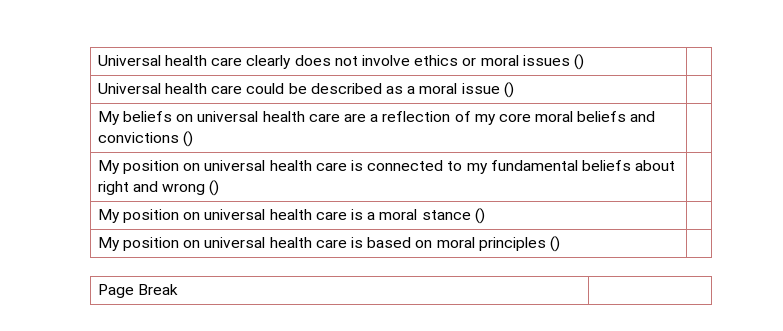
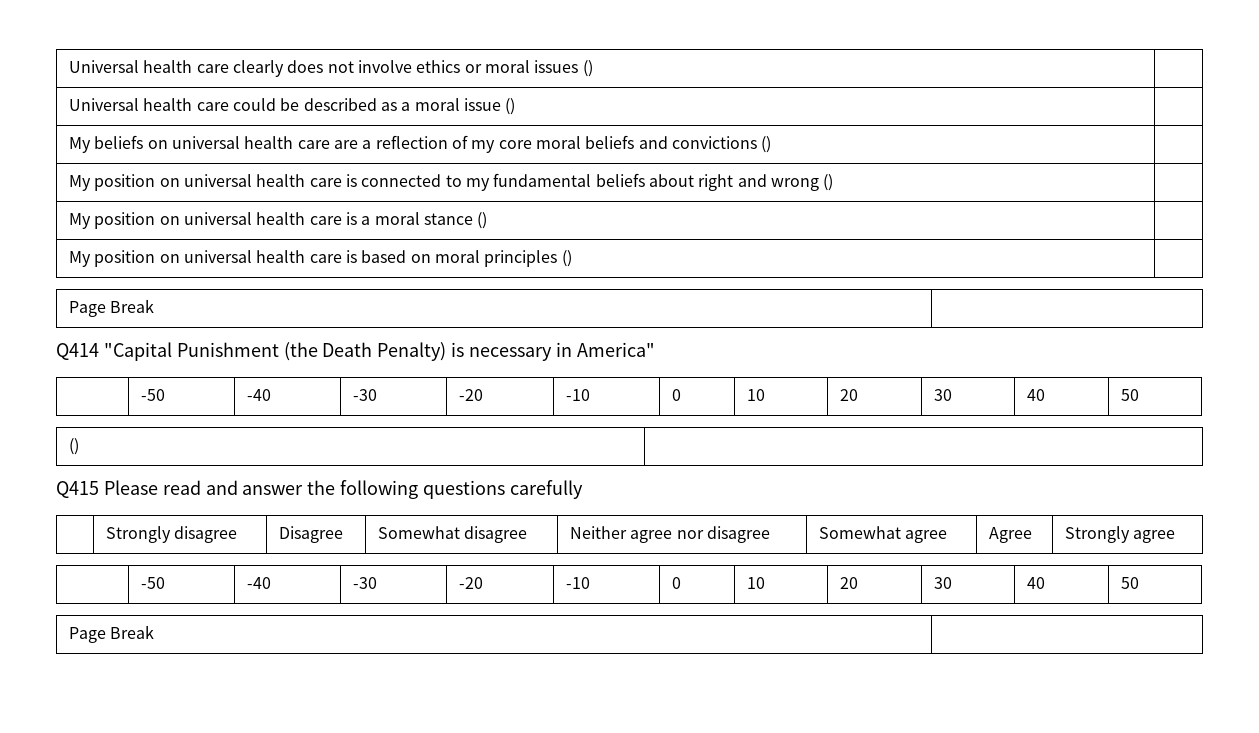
+ Q414 "Capital Punishment (the Death Penalty) is necessary in America"
+ | -50 | -40 | -30 | -20 | -10 | 0 | 10 | 20 | 30 | 40 | 50
+ () |
+ Q415 Please read and answer the following questions carefully
+ | Strongly disagree | Disagree | Somewhat disagree | Neither agree nor disagree | Somewhat agree | Agree | Strongly agree
+ | -50 | -40 | -30 | -20 | -10 | 0 | 10 | 20 | 30 | 40 | 50
+ Page Break |

